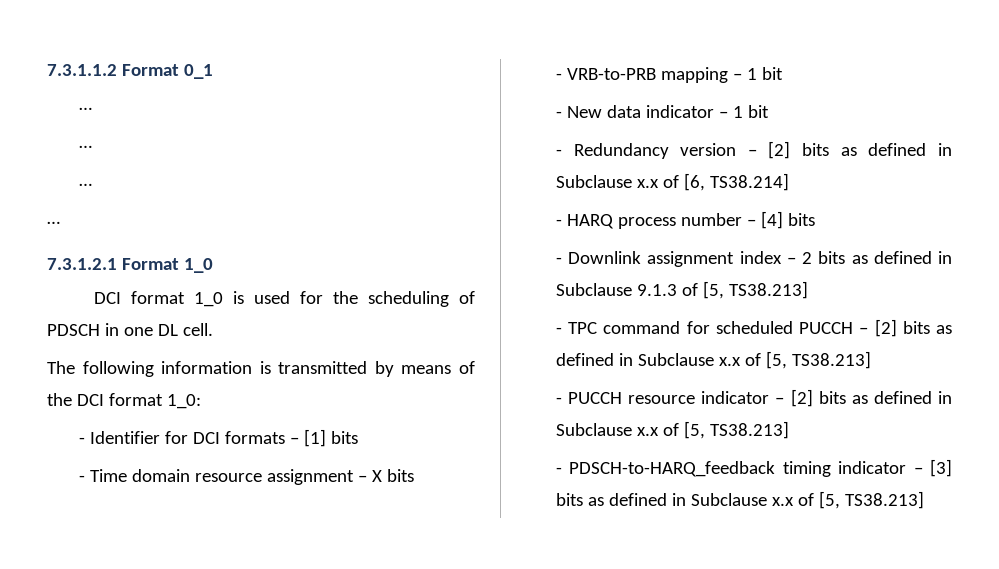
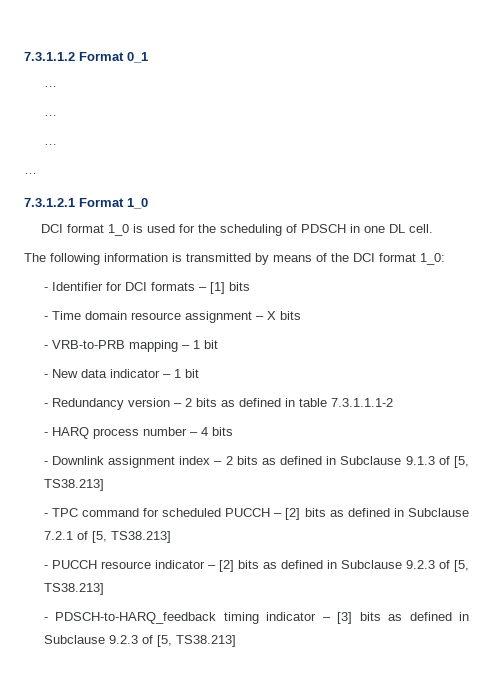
- - Redundancy version – [2] bits as defined in Subclause x.x of [6, TS38.214]
+ - Redundancy version – 2 bits as defined in table 7.3.1.1.1-2
- - HARQ process number – [4] bits
+ - HARQ process number – 4 bits
- - TPC command for scheduled PUCCH – [2] bits as defined in Subclause x.x of [5, TS38.213]
+ - TPC command for scheduled PUCCH – [2] bits as defined in Subclause 7.2.1 of [5, TS38.213]
- - PUCCH resource indicator – [2] bits as defined in Subclause x.x of [5, TS38.213]
+ - PUCCH resource indicator – [2] bits as defined in Subclause 9.2.3 of [5, TS38.213]
- - PDSCH-to-HARQ_feedback timing indicator – [3] bits as defined in Subclause x.x of [5, TS38.213]
+ - PDSCH-to-HARQ_feedback timing indicator – [3] bits as defined in Subclause 9.2.3 of [5, TS38.213]

